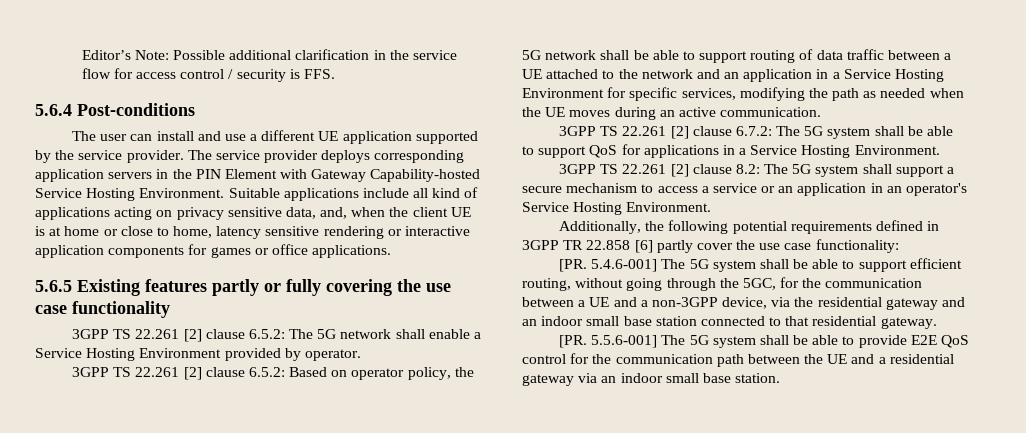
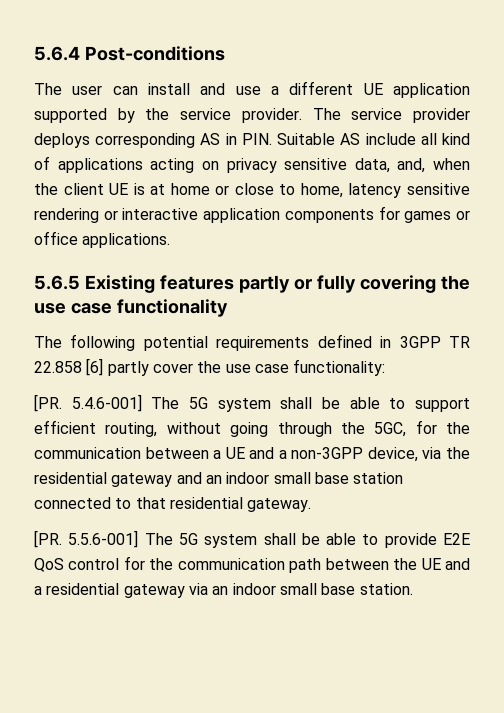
- Editor’s Note: Possible additional clarification in the service flow for access control / security is FFS.
- The service provider deploys corresponding application servers in the PIN Element with Gateway Capability-hosted Service Hosting Environment. Suitable applications include all kind of applications acting on privacy sensitive data, and, when the client UE is at home or close to home, latency sensitive rendering or interactive application components for games or office applications.
+ The service provider deploys corresponding AS in PIN. Suitable AS include all kind of applications acting on privacy sensitive data, and, when the client UE is at home or close to home, latency sensitive rendering or interactive application components for games or office applications.
- 3GPP TS 22.261 [2] clause 6.5.2: The 5G network shall enable a Service Hosting Environment provided by operator.
- 3GPP TS 22.261 [2] clause 6.5.2: Based on operator policy, the 5G network shall be able to support routing of data traffic between a UE attached to the network and an application in a Service Hosting Environment for specific services, modifying the path as needed when the UE moves during an active communication.
- 3GPP TS 22.261 [2] clause 6.7.2: The 5G system shall be able to support QoS for applications in a Service Hosting Environment.
- 3GPP TS 22.261 [2] clause 8.2: The 5G system shall support a secure mechanism to access a service or an application in an operator's Service Hosting Environment.
- Additionally, the following potential requirements defined in 3GPP TR 22.858 [6] partly cover the use case functionality:
+ The following potential requirements defined in 3GPP TR 22.858 [6] partly cover the use case functionality:

